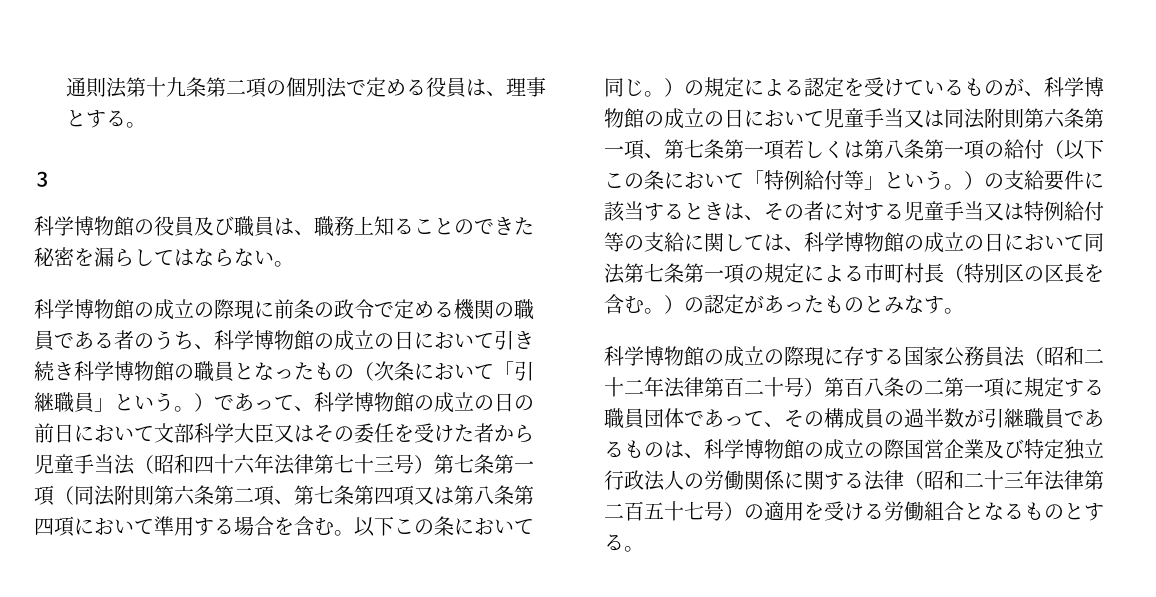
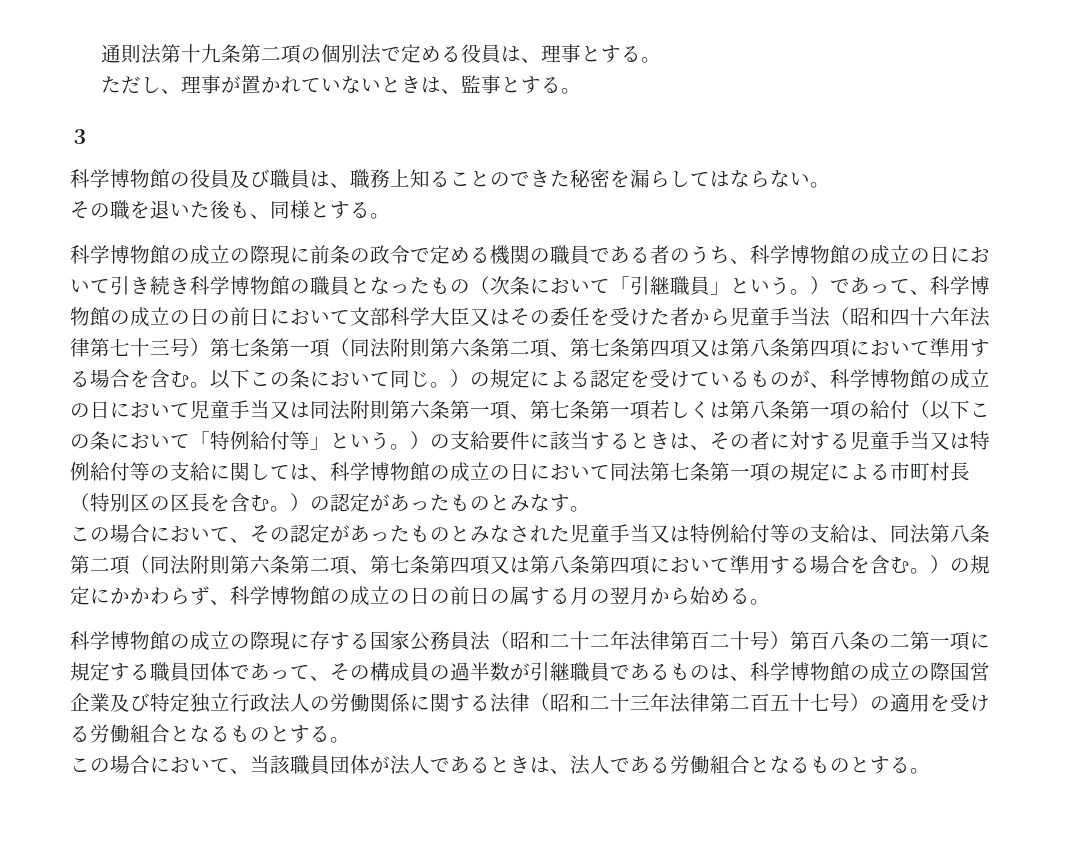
+ ただし、理事が置かれていないときは、監事とする。
+ その職を退いた後も、同様とする。
+ この場合において、その認定があったものとみなされた児童手当又は特例給付等の支給は、同法第八条第二項（同法附則第六条第二項、第七条第四項又は第八条第四項において準用する場合を含む。）の規定にかかわらず、科学博物館の成立の日の前日の属する月の翌月から始める。
+ この場合において、当該職員団体が法人であるときは、法人である労働組合となるものとする。

